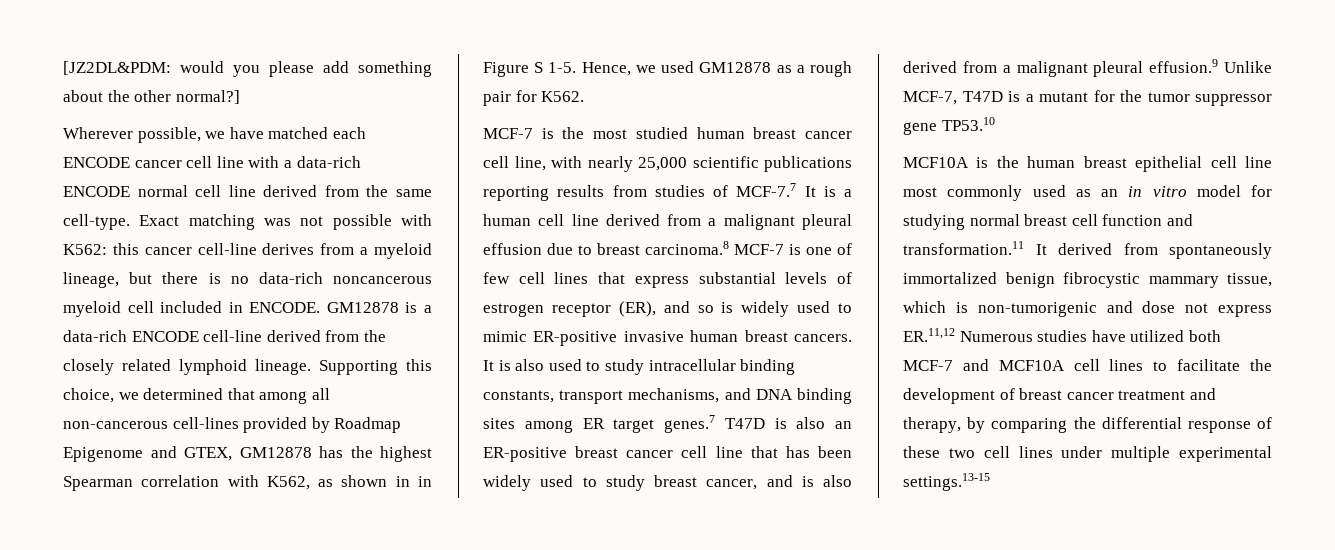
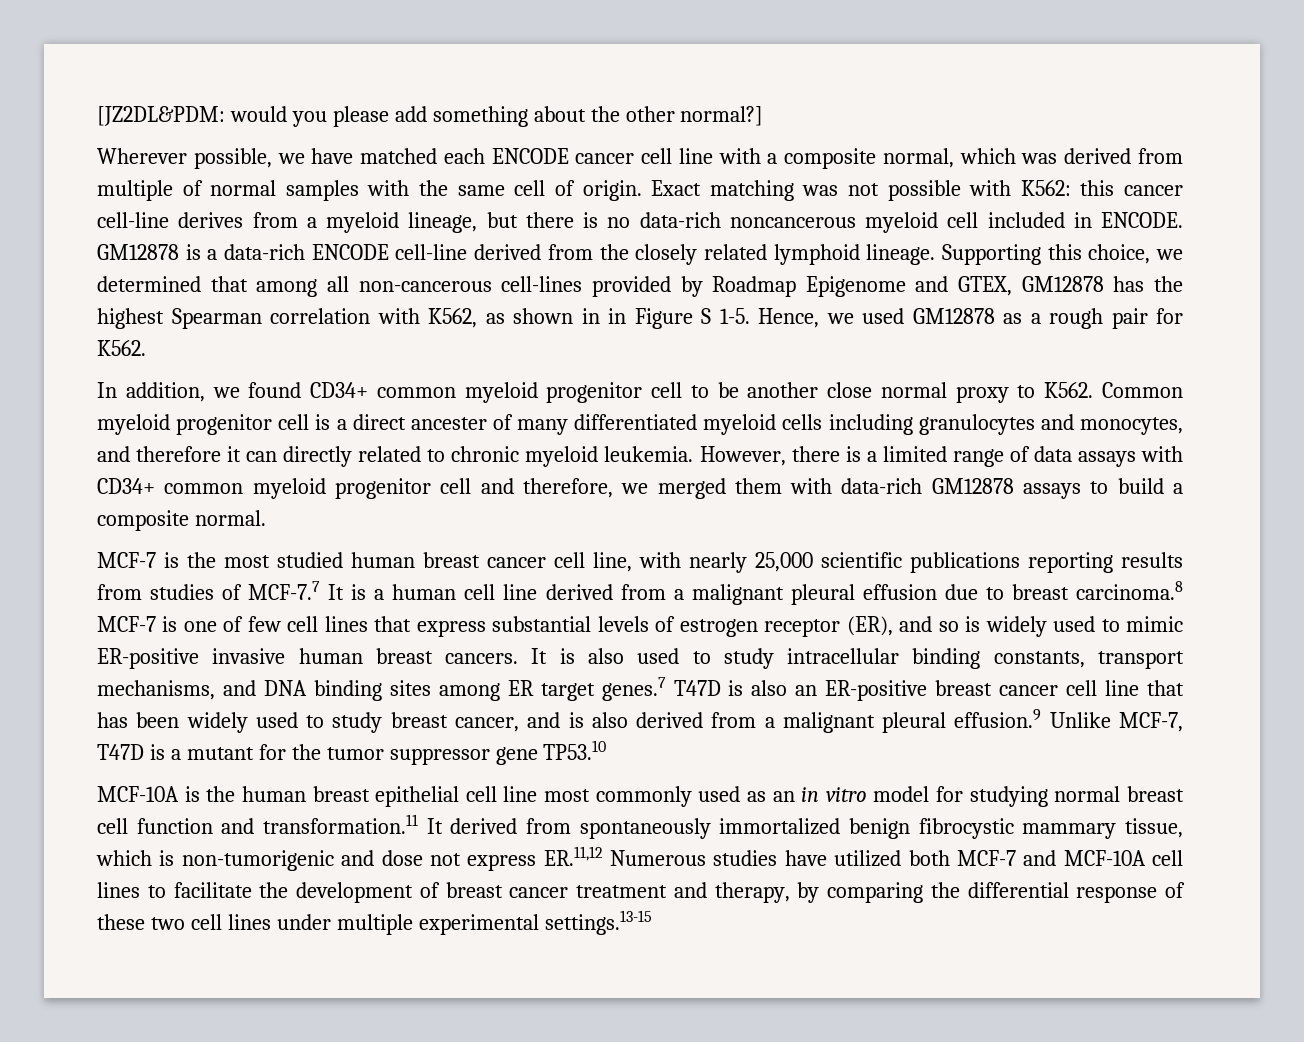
- Wherever possible, we have matched each ENCODE cancer cell line with a data-rich ENCODE normal cell line derived from the same cell-type.
+ Wherever possible, we have matched each ENCODE cancer cell line with a composite normal, which was derived from multiple of normal samples with the same cell of origin.
+ In addition, we found CD34+ common myeloid progenitor cell to be another close normal proxy to K562. Common myeloid progenitor cell is a direct ancester of many differentiated myeloid cells including granulocytes and monocytes, and therefore it can directly related to chronic myeloid leukemia. However, there is a limited range of data assays with CD34+ common myeloid progenitor cell and therefore, we merged them with data-rich GM12878 assays to build a composite normal.
- MCF10A is the human breast epithelial cell line most commonly used as an in vitro model for studying normal breast cell function and transformation.11 It derived from spontaneously immortalized benign fibrocystic mammary tissue, which is non-tumorigenic and dose not express ER.11,12 Numerous studies have utilized both MCF-7 and MCF10A cell lines to facilitate the development of breast cancer treatment and therapy, by comparing the differential response of these two cell lines under multiple experimental settings.13-15
+ MCF-10A is the human breast epithelial cell line most commonly used as an in vitro model for studying normal breast cell function and transformation.11 It derived from spontaneously immortalized benign fibrocystic mammary tissue, which is non-tumorigenic and dose not express ER.11,12 Numerous studies have utilized both MCF-7 and MCF-10A cell lines to facilitate the development of breast cancer treatment and therapy, by comparing the differential response of these two cell lines under multiple experimental settings.13-15

